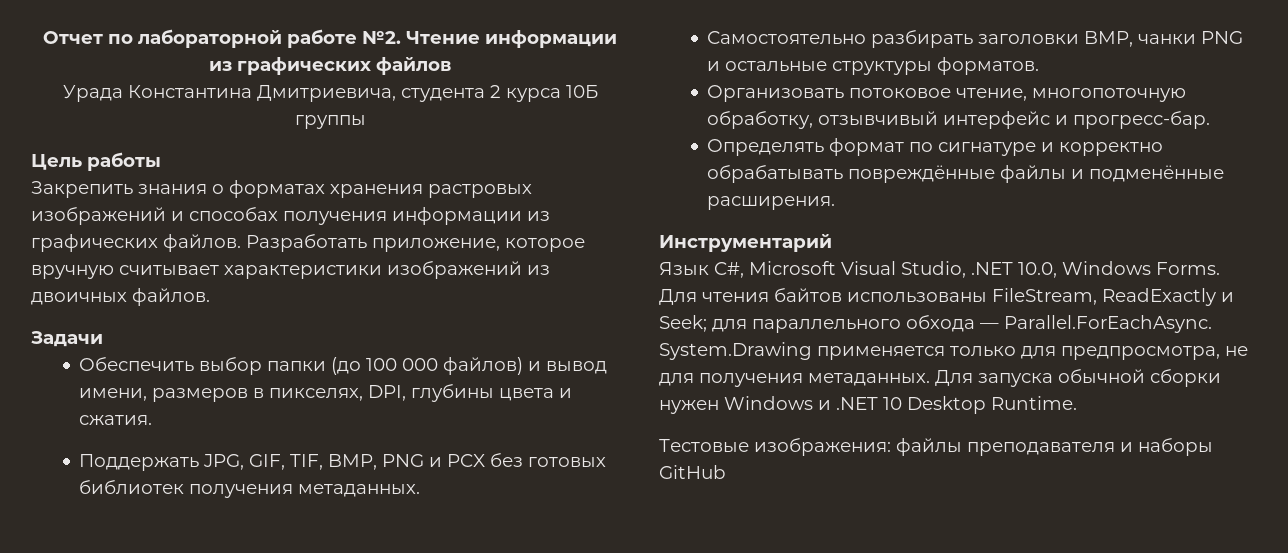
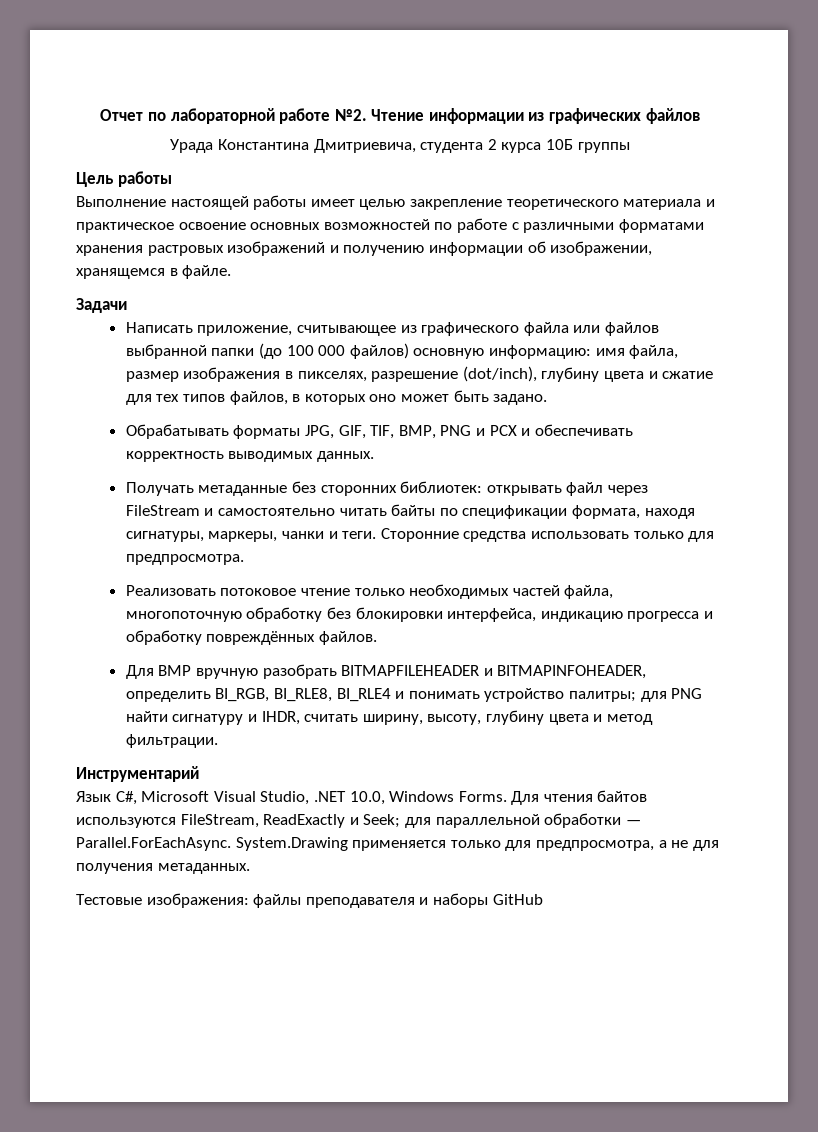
- Закрепить знания о форматах хранения растровых изображений и способах получения информации из графических файлов. Разработать приложение, которое вручную считывает характеристики изображений из двоичных файлов.
+ Выполнение настоящей работы имеет целью закрепление теоретического материала и практическое освоение основных возможностей по работе с различными форматами хранения растровых изображений и получению информации об изображении, хранящемся в файле.
  Задачи
- Обеспечить выбор папки (до 100 000 файлов) и вывод имени, размеров в пикселях, DPI, глубины цвета и сжатия.
- Поддержать JPG, GIF, TIF, BMP, PNG и PCX без готовых библиотек получения метаданных.
- Самостоятельно разбирать заголовки BMP, чанки PNG и остальные структуры форматов.
- Организовать потоковое чтение, многопоточную обработку, отзывчивый интерфейс и прогресс-бар.
- Определять формат по сигнатуре и корректно обрабатывать повреждённые файлы и подменённые расширения.
+ Написать приложение, считывающее из графического файла или файлов выбранной папки (до 100 000 файлов) основную информацию: имя файла, размер изображения в пикселях, разрешение (dot/inch), глубину цвета и сжатие для тех типов файлов, в которых оно может быть задано.
+ Обрабатывать форматы JPG, GIF, TIF, BMP, PNG и PCX и обеспечивать корректность выводимых данных.
+ Получать метаданные без сторонних библиотек: открывать файл через FileStream и самостоятельно читать байты по спецификации формата, находя сигнатуры, маркеры, чанки и теги. Сторонние средства использовать только для предпросмотра.
+ Реализовать потоковое чтение только необходимых частей файла, многопоточную обработку без блокировки интерфейса, индикацию прогресса и обработку повреждённых файлов.
+ Для BMP вручную разобрать BITMAPFILEHEADER и BITMAPINFOHEADER, определить BI_RGB, BI_RLE8, BI_RLE4 и понимать устройство палитры; для PNG найти сигнатуру и IHDR, считать ширину, высоту, глубину цвета и метод фильтрации.
- Для чтения байтов использованы FileStream, ReadExactly и Seek; для параллельного обхода — Parallel.ForEachAsync. System.Drawing применяется только для предпросмотра, не для получения метаданных. Для запуска обычной сборки нужен Windows и .NET 10 Desktop Runtime.
+ Для чтения байтов используются FileStream, ReadExactly и Seek; для параллельной обработки — Parallel.ForEachAsync. System.Drawing применяется только для предпросмотра, а не для получения метаданных.

